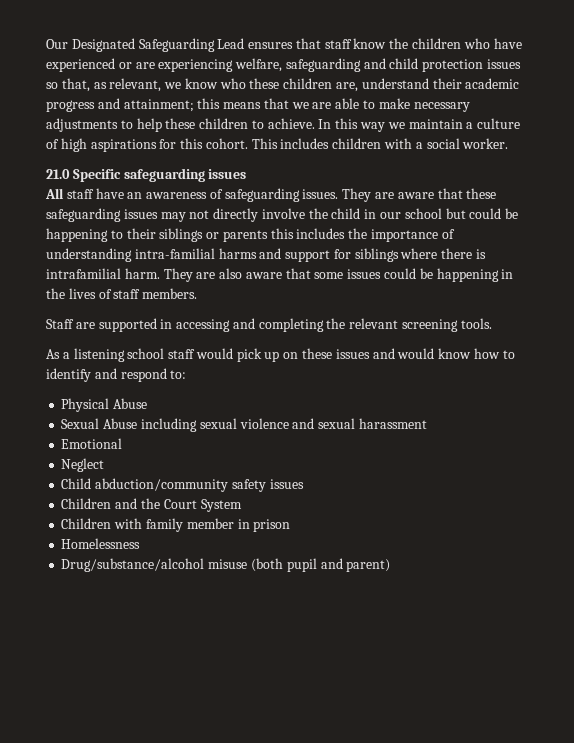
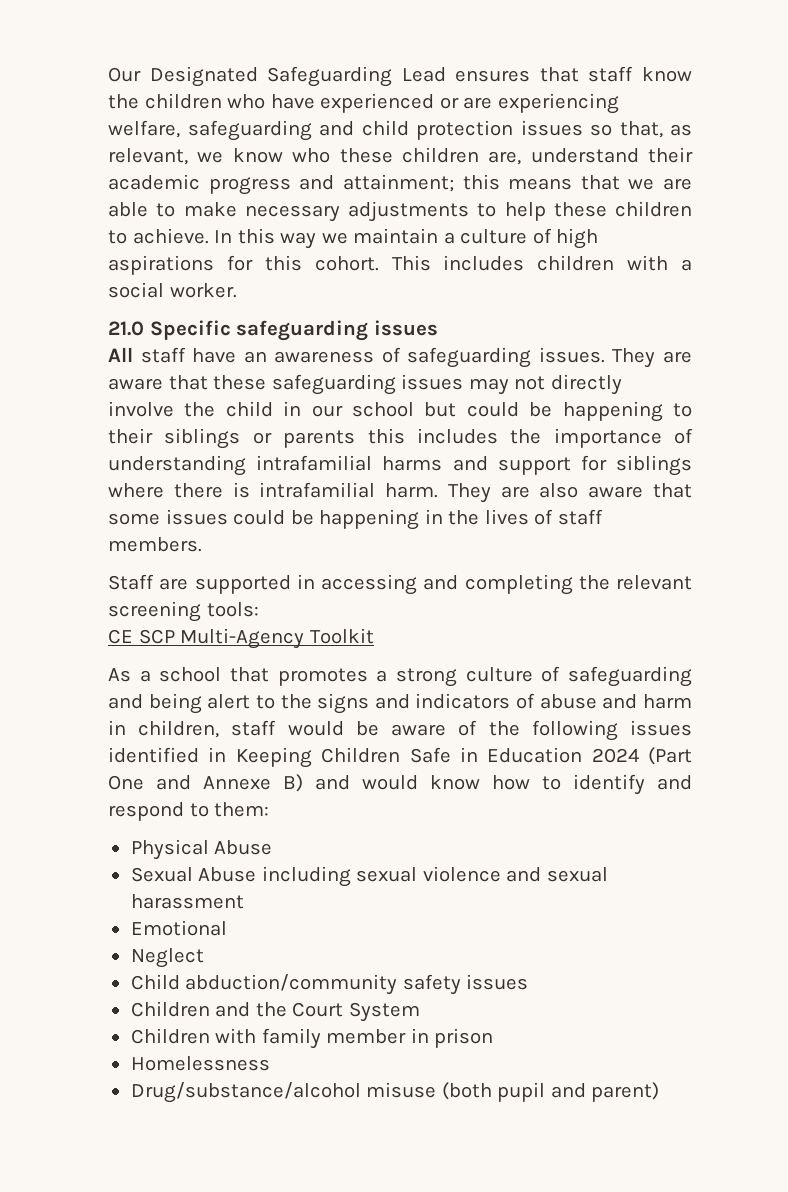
- They are aware that these safeguarding issues may not directly involve the child in our school but could be happening to their siblings or parents this includes the importance of understanding intra-familial harms and support for siblings where there is intrafamilial harm.
+ They are aware that these safeguarding issues may not directly involve the child in our school but could be happening to their siblings or parents this includes the importance of understanding intrafamilial harms and support for siblings where there is intrafamilial harm.
- Staff are supported in accessing and completing the relevant screening tools.
- As a listening school staff would pick up on these issues and would know how to identify and respond to:
+ Staff are supported in accessing and completing the relevant screening tools:
+ CE SCP Multi-Agency Toolkit
+ As a school that promotes a strong culture of safeguarding and being alert to the signs and indicators of abuse and harm in children, staff would be aware of the following issues identified in Keeping Children Safe in Education 2024 (Part One and Annexe B) and would know how to identify and respond to them:

